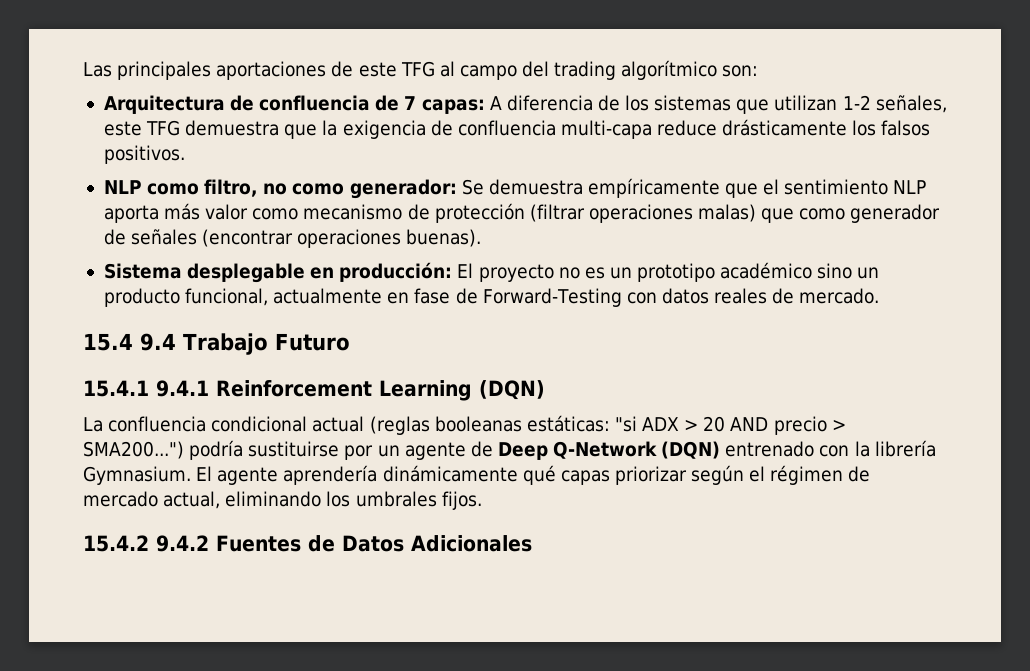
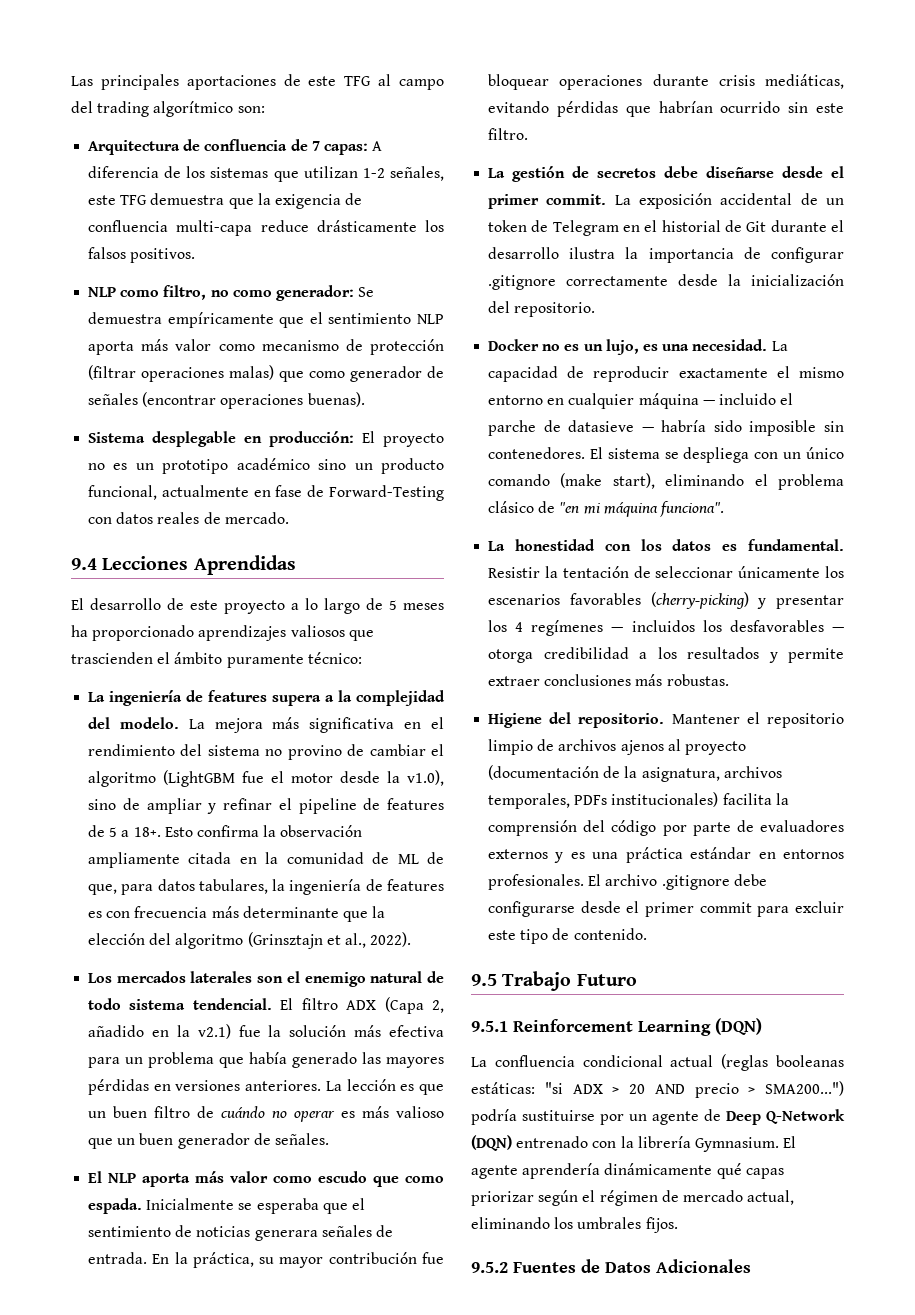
- 15.4 9.4 Trabajo Futuro
+ 9.4 Lecciones Aprendidas
+ El desarrollo de este proyecto a lo largo de 5 meses ha proporcionado aprendizajes valiosos que trascienden el ámbito puramente técnico:
+ La ingeniería de features supera a la complejidad del modelo. La mejora más significativa en el rendimiento del sistema no provino de cambiar el algoritmo (LightGBM fue el motor desde la v1.0), sino de ampliar y refinar el pipeline de features de 5 a 18+. Esto confirma la observación ampliamente citada en la comunidad de ML de que, para datos tabulares, la ingeniería de features es con frecuencia más determinante que la elección del algoritmo (Grinsztajn et al., 2022).
+ Los mercados laterales son el enemigo natural de todo sistema tendencial. El filtro ADX (Capa 2, añadido en la v2.1) fue la solución más efectiva para un problema que había generado las mayores pérdidas en versiones anteriores. La lección es que un buen filtro de cuándo no operar es más valioso que un buen generador de señales.
+ El NLP aporta más valor como escudo que como espada. Inicialmente se esperaba que el sentimiento de noticias generara señales de entrada. En la práctica, su mayor contribución fue bloquear operaciones durante crisis mediáticas, evitando pérdidas que habrían ocurrido sin este filtro.
+ La gestión de secretos debe diseñarse desde el primer commit. La exposición accidental de un token de Telegram en el historial de Git durante el desarrollo ilustra la importancia de configurar .gitignore correctamente desde la inicialización del repositorio.
+ Docker no es un lujo, es una necesidad. La capacidad de reproducir exactamente el mismo entorno en cualquier máquina — incluido el parche de datasieve — habría sido imposible sin contenedores. El sistema se despliega con un único comando (make start), eliminando el problema clásico de "en mi máquina funciona".
+ La honestidad con los datos es fundamental. Resistir la tentación de seleccionar únicamente los escenarios favorables (cherry-picking) y presentar los 4 regímenes — incluidos los desfavorables — otorga credibilidad a los resultados y permite extraer conclusiones más robustas.
+ Higiene del repositorio. Mantener el repositorio limpio de archivos ajenos al proyecto (documentación de la asignatura, archivos temporales, PDFs institucionales) facilita la comprensión del código por parte de evaluadores externos y es una práctica estándar en entornos profesionales. El archivo .gitignore debe configurarse desde el primer commit para excluir este tipo de contenido.
+ 9.5 Trabajo Futuro
- 15.4.1 9.4.1 Reinforcement Learning (DQN)
+ 9.5.1 Reinforcement Learning (DQN)
- 15.4.2 9.4.2 Fuentes de Datos Adicionales
+ 9.5.2 Fuentes de Datos Adicionales

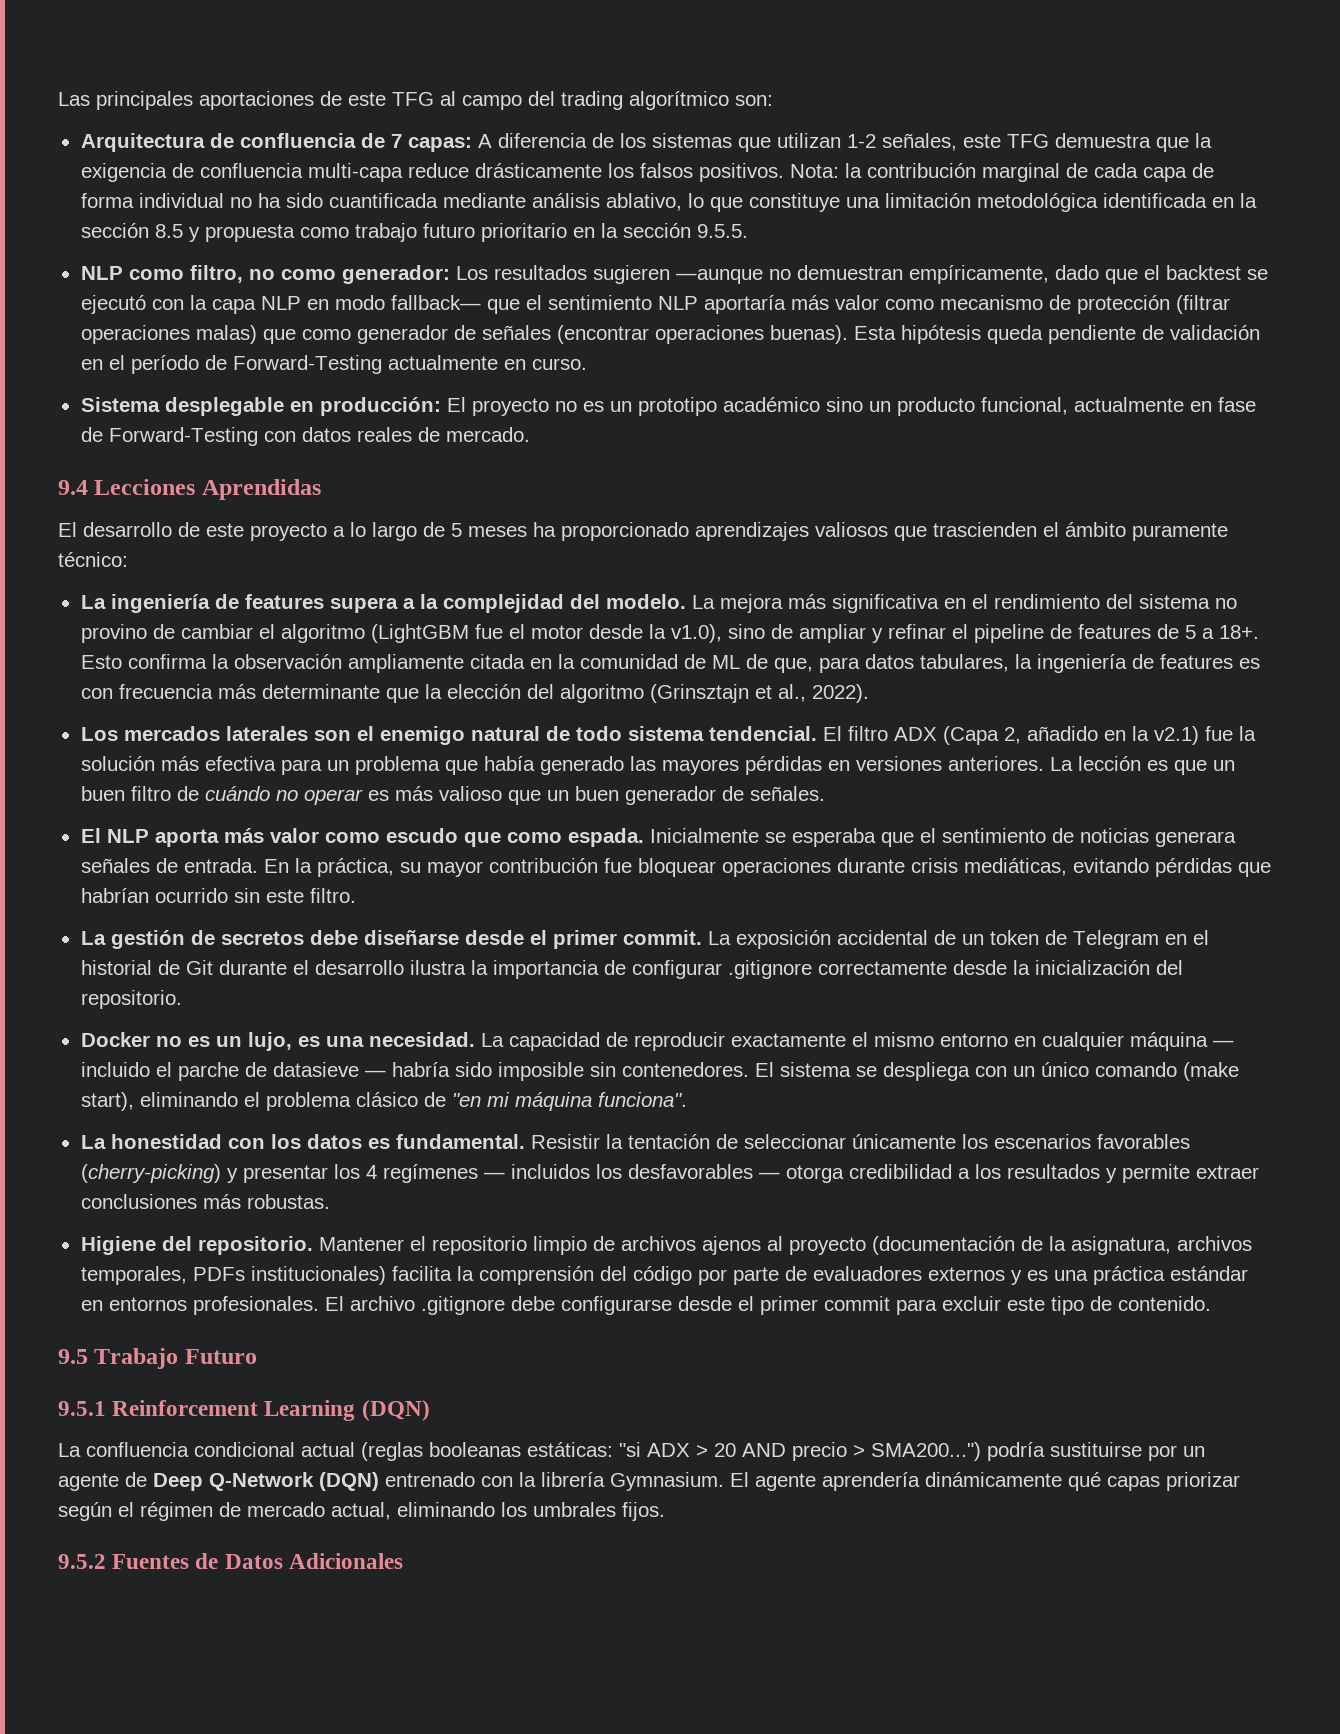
+ Nota: la contribución marginal de cada capa de forma individual no ha sido cuantificada mediante análisis ablativo, lo que constituye una limitación metodológica identificada en la sección 8.5 y propuesta como trabajo futuro prioritario en la sección 9.5.5.
- NLP como filtro, no como generador: Se demuestra empíricamente que el sentimiento NLP aporta más valor como mecanismo de protección (filtrar operaciones malas) que como generador de señales (encontrar operaciones buenas).
+ NLP como filtro, no como generador: Los resultados sugieren —aunque no demuestran empíricamente, dado que el backtest se ejecutó con la capa NLP en modo fallback— que el sentimiento NLP aportaría más valor como mecanismo de protección (filtrar operaciones malas) que como generador de señales (encontrar operaciones buenas). Esta hipótesis queda pendiente de validación en el período de Forward-Testing actualmente en curso.

